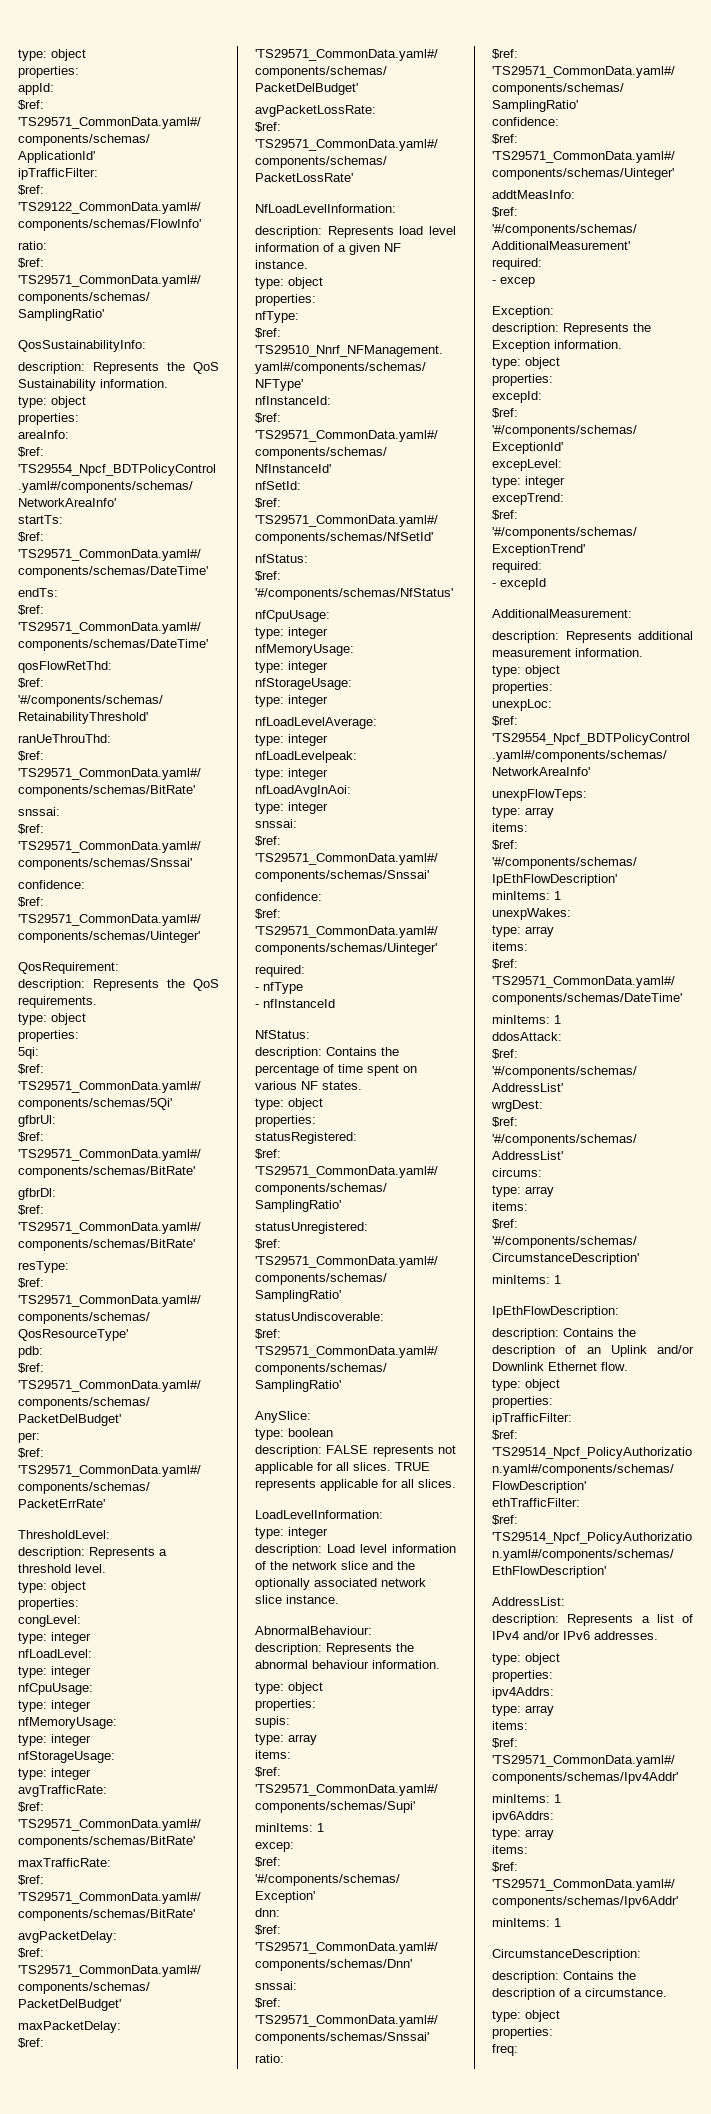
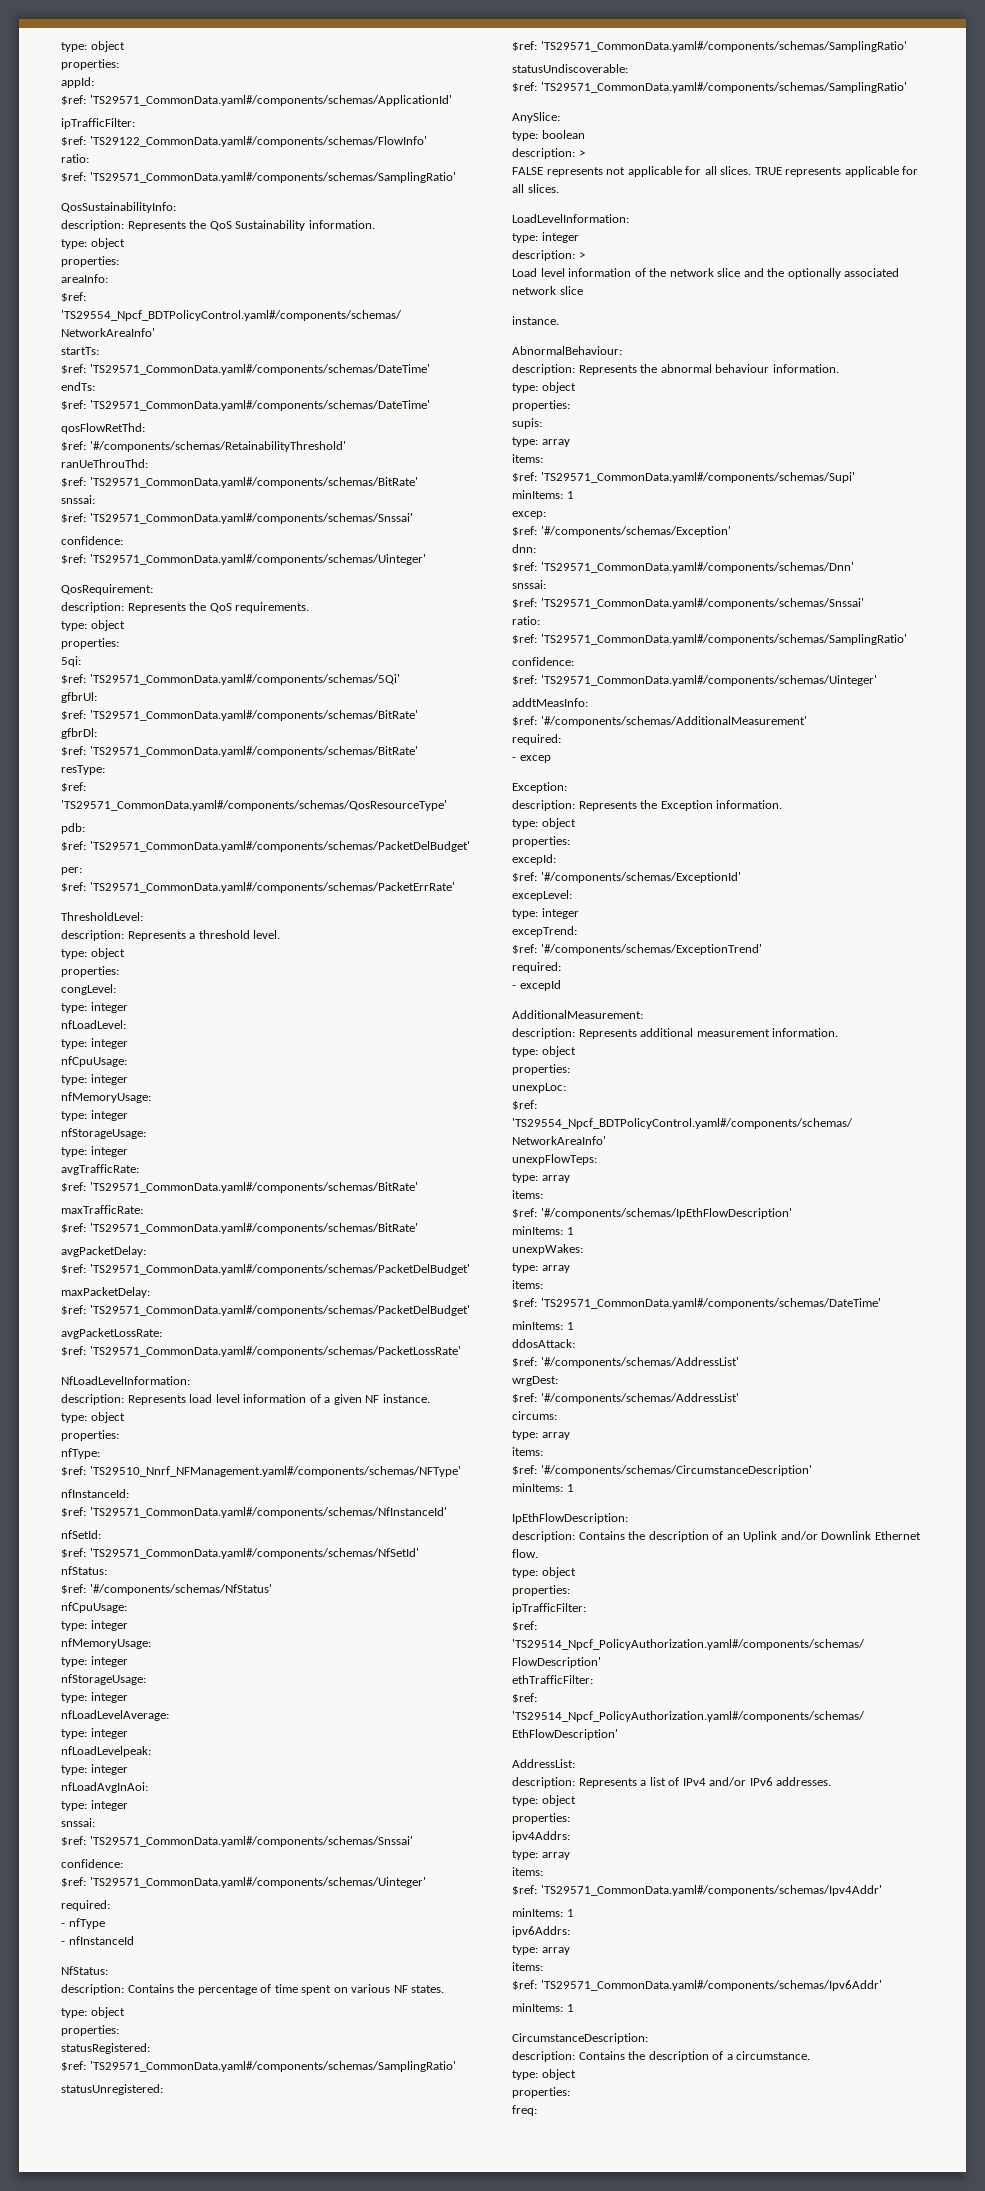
  type: boolean
- description: FALSE represents not applicable for all slices.
+ description: >
+ FALSE represents not applicable for all slices.
  LoadLevelInformation:
  type: integer
- description: Load level information of the network slice and the optionally associated network slice instance.
+ description: >
+ Load level information of the network slice and the optionally associated network slice
+ instance.

